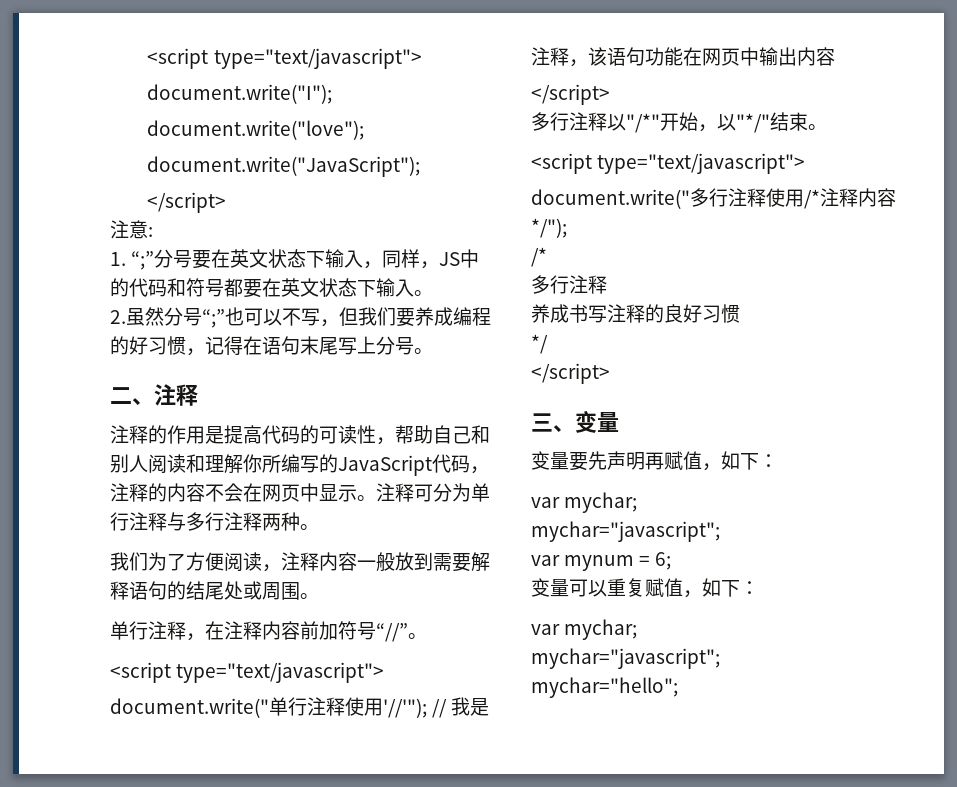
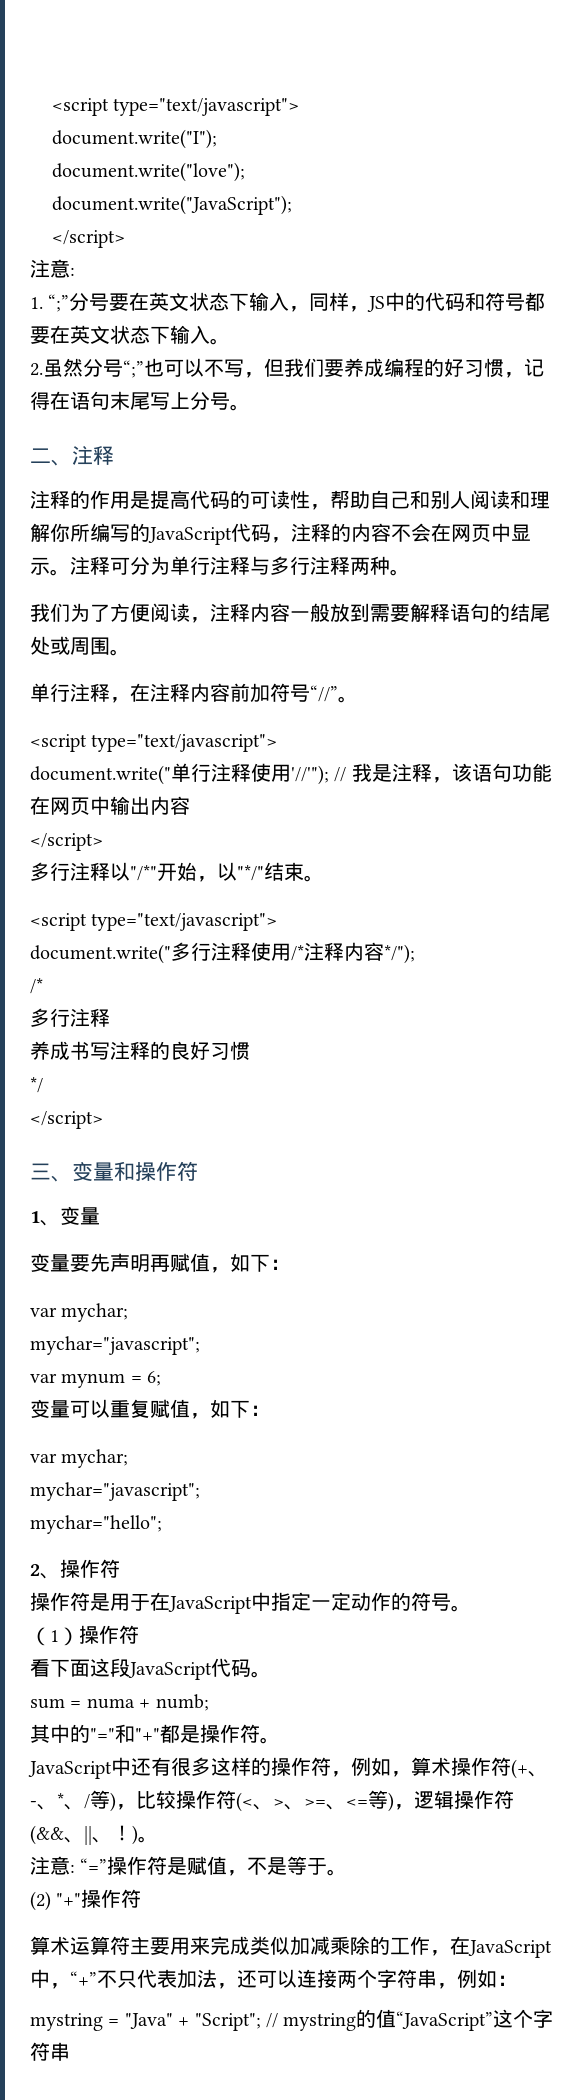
- 三、变量
+ 三、变量和操作符
+ 1、变量
+ 2、操作符
+ 操作符是用于在JavaScript中指定一定动作的符号。
+ （1）操作符
+ 看下面这段JavaScript代码。
+ sum = numa + numb;
+ 其中的"="和"+"都是操作符。
+ JavaScript中还有很多这样的操作符，例如，算术操作符(+、-、*、/等)，比较操作符(<、>、>=、<=等)，逻辑操作符(&&、||、！)。
+ 注意: “=”操作符是赋值，不是等于。
+ (2) "+"操作符
+ 算术运算符主要用来完成类似加减乘除的工作，在JavaScript中，“+”不只代表加法，还可以连接两个字符串，例如：
+ mystring = "Java" + "Script"; // mystring的值“JavaScript”这个字符串

